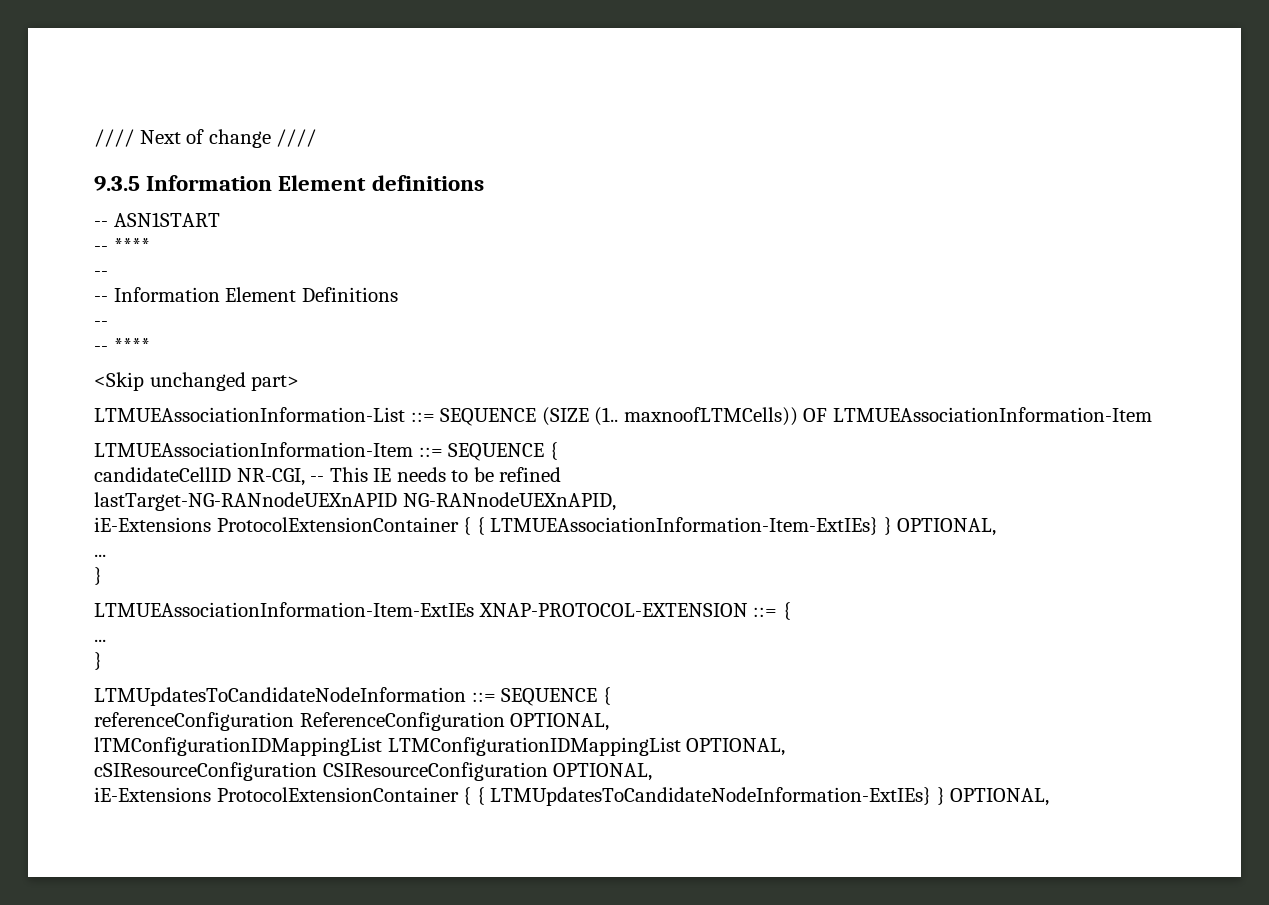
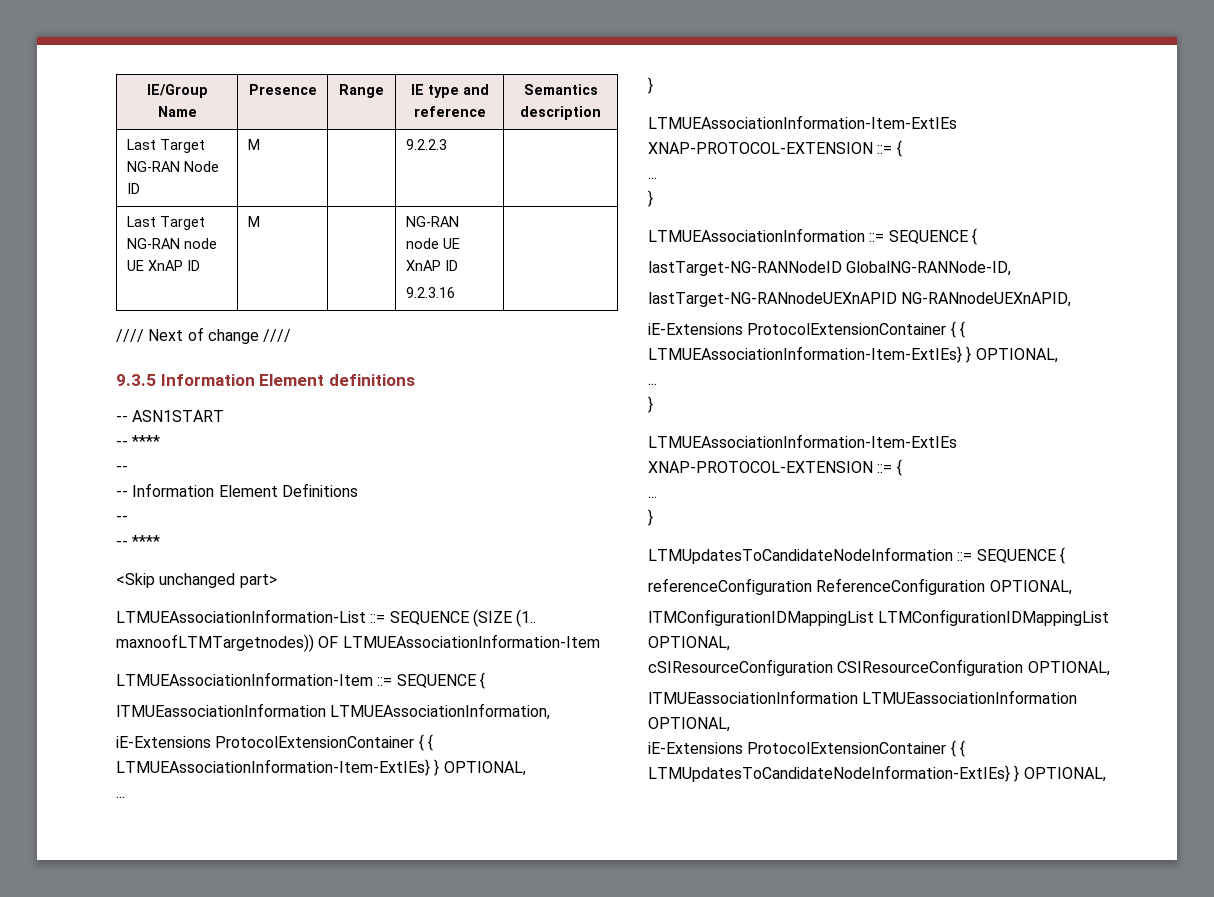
+ IE/Group Name | Presence | Range | IE type and reference | Semantics description
+ Last Target NG-RAN Node ID | M | | 9.2.2.3 |
+ Last Target NG-RAN node UE XnAP ID | M | | NG-RAN node UE XnAP ID
+ 9.2.3.16 |
- LTMUEAssociationInformation-List ::= SEQUENCE (SIZE (1.. maxnoofLTMCells)) OF LTMUEAssociationInformation-Item
+ LTMUEAssociationInformation-List ::= SEQUENCE (SIZE (1.. maxnoofLTMTargetnodes)) OF LTMUEAssociationInformation-Item
- candidateCellID NR-CGI, -- This IE needs to be refined
+ lTMUEassociationInformation LTMUEAssociationInformation,
+ iE-Extensions ProtocolExtensionContainer { { LTMUEAssociationInformation-Item-ExtIEs} } OPTIONAL,
+ ...
+ }
+ LTMUEAssociationInformation-Item-ExtIEs XNAP-PROTOCOL-EXTENSION ::= {
+ ...
+ }
+ LTMUEAssociationInformation ::= SEQUENCE {
+ lastTarget-NG-RANNodeID GlobalNG-RANNode-ID,
+ lTMUEassociationInformation LTMUEassociationInformation OPTIONAL,

